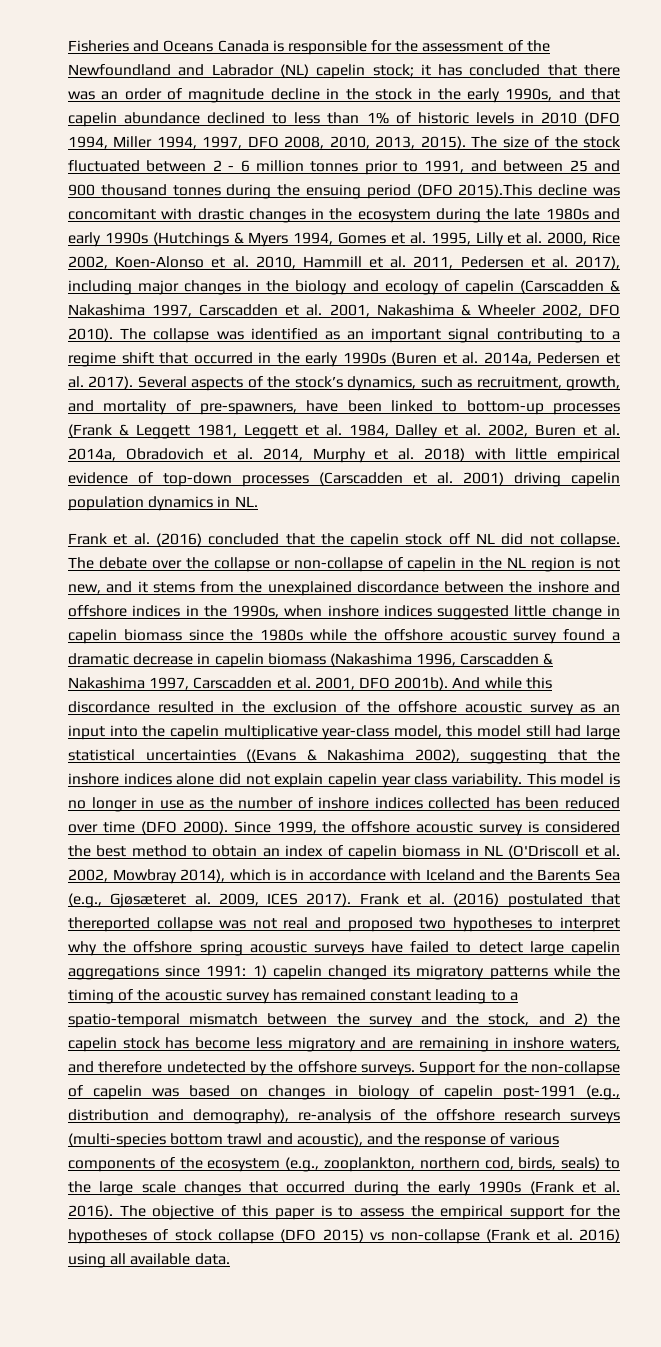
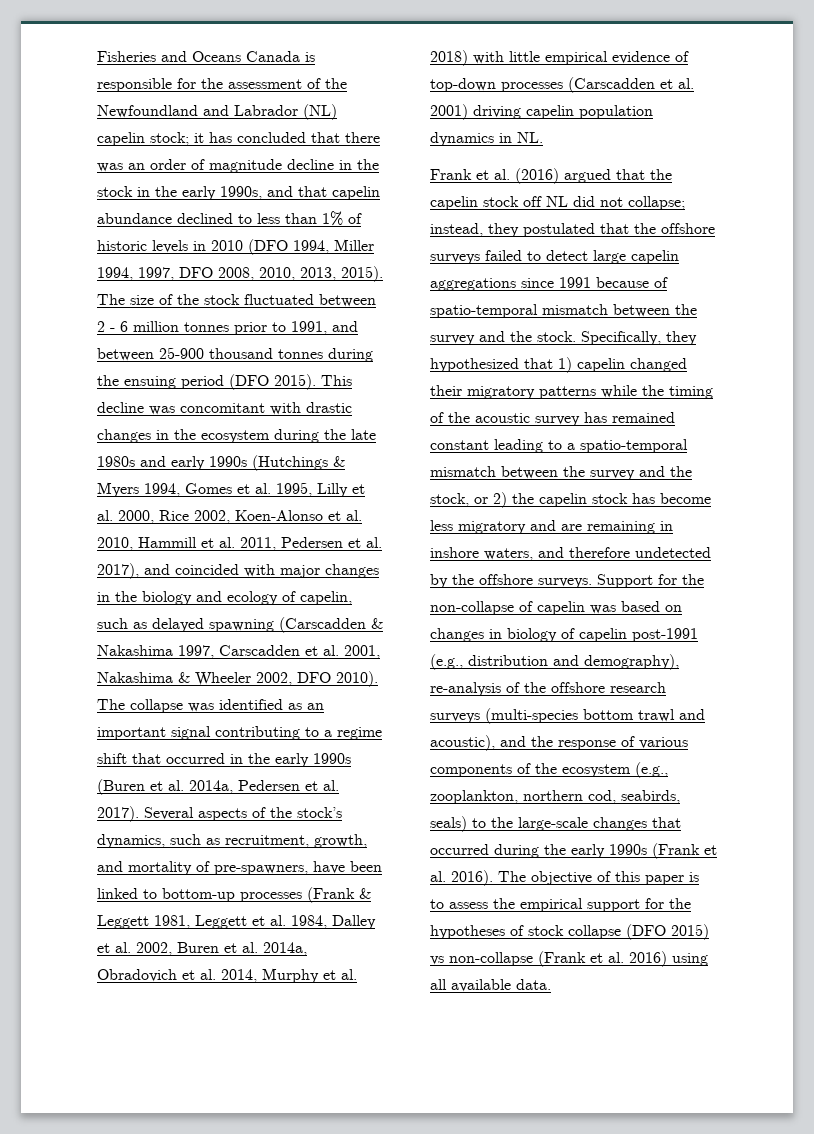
- The size of the stock fluctuated between 2 - 6 million tonnes prior to 1991, and between 25 and 900 thousand tonnes during the ensuing period (DFO 2015).This decline was concomitant with drastic changes in the ecosystem during the late 1980s and early 1990s (Hutchings & Myers 1994, Gomes et al. 1995, Lilly et al. 2000, Rice 2002, Koen-Alonso et al. 2010, Hammill et al. 2011, Pedersen et al. 2017), including major changes in the biology and ecology of capelin (Carscadden & Nakashima 1997, Carscadden et al. 2001, Nakashima & Wheeler 2002, DFO 2010).
+ The size of the stock fluctuated between 2 - 6 million tonnes prior to 1991, and between 25-900 thousand tonnes during the ensuing period (DFO 2015). This decline was concomitant with drastic changes in the ecosystem during the late 1980s and early 1990s (Hutchings & Myers 1994, Gomes et al. 1995, Lilly et al. 2000, Rice 2002, Koen-Alonso et al. 2010, Hammill et al. 2011, Pedersen et al. 2017), and coincided with major changes in the biology and ecology of capelin, such as delayed spawning (Carscadden & Nakashima 1997, Carscadden et al. 2001, Nakashima & Wheeler 2002, DFO 2010).
- Frank et al. (2016) concluded that the capelin stock off NL did not collapse. The debate over the collapse or non-collapse of capelin in the NL region is not new, and it stems from the unexplained discordance between the inshore and offshore indices in the 1990s, when inshore indices suggested little change in capelin biomass since the 1980s while the offshore acoustic survey found a dramatic decrease in capelin biomass (Nakashima 1996, Carscadden & Nakashima 1997, Carscadden et al. 2001, DFO 2001b). And while this discordance resulted in the exclusion of the offshore acoustic survey as an input into the capelin multiplicative year-class model, this model still had large statistical uncertainties ((Evans & Nakashima 2002), suggesting that the inshore indices alone did not explain capelin year class variability. This model is no longer in use as the number of inshore indices collected has been reduced over time (DFO 2000). Since 1999, the offshore acoustic survey is considered the best method to obtain an index of capelin biomass in NL (O'Driscoll et al. 2002, Mowbray 2014), which is in accordance with Iceland and the Barents Sea (e.g., Gjøsæteret al. 2009, ICES 2017). Frank et al. (2016) postulated that thereported collapse was not real and proposed two hypotheses to interpret why the offshore spring acoustic surveys have failed to detect large capelin aggregations since 1991: 1) capelin changed its migratory patterns while the timing of the acoustic survey has remained constant leading to a spatio-temporal mismatch between the survey and the stock, and 2) the capelin stock has become less migratory and are remaining in inshore waters, and therefore undetected by the offshore surveys.
+ Frank et al. (2016) argued that the capelin stock off NL did not collapse; instead, they postulated that the offshore surveys failed to detect large capelin aggregations since 1991 because of spatio-temporal mismatch between the survey and the stock. Specifically, they hypothesized that 1) capelin changed their migratory patterns while the timing of the acoustic survey has remained constant leading to a spatio-temporal mismatch between the survey and the stock, or 2) the capelin stock has become less migratory and are remaining in inshore waters, and therefore undetected by the offshore surveys.
- Support for the non-collapse of capelin was based on changes in biology of capelin post-1991 (e.g., distribution and demography), re-analysis of the offshore research surveys (multi-species bottom trawl and acoustic), and the response of various components of the ecosystem (e.g., zooplankton, northern cod, birds, seals) to the large scale changes that occurred during the early 1990s (Frank et al. 2016).
+ Support for the non-collapse of capelin was based on changes in biology of capelin post-1991 (e.g., distribution and demography), re-analysis of the offshore research surveys (multi-species bottom trawl and acoustic), and the response of various components of the ecosystem (e.g., zooplankton, northern cod, seabirds, seals) to the large-scale changes that occurred during the early 1990s (Frank et al. 2016).

